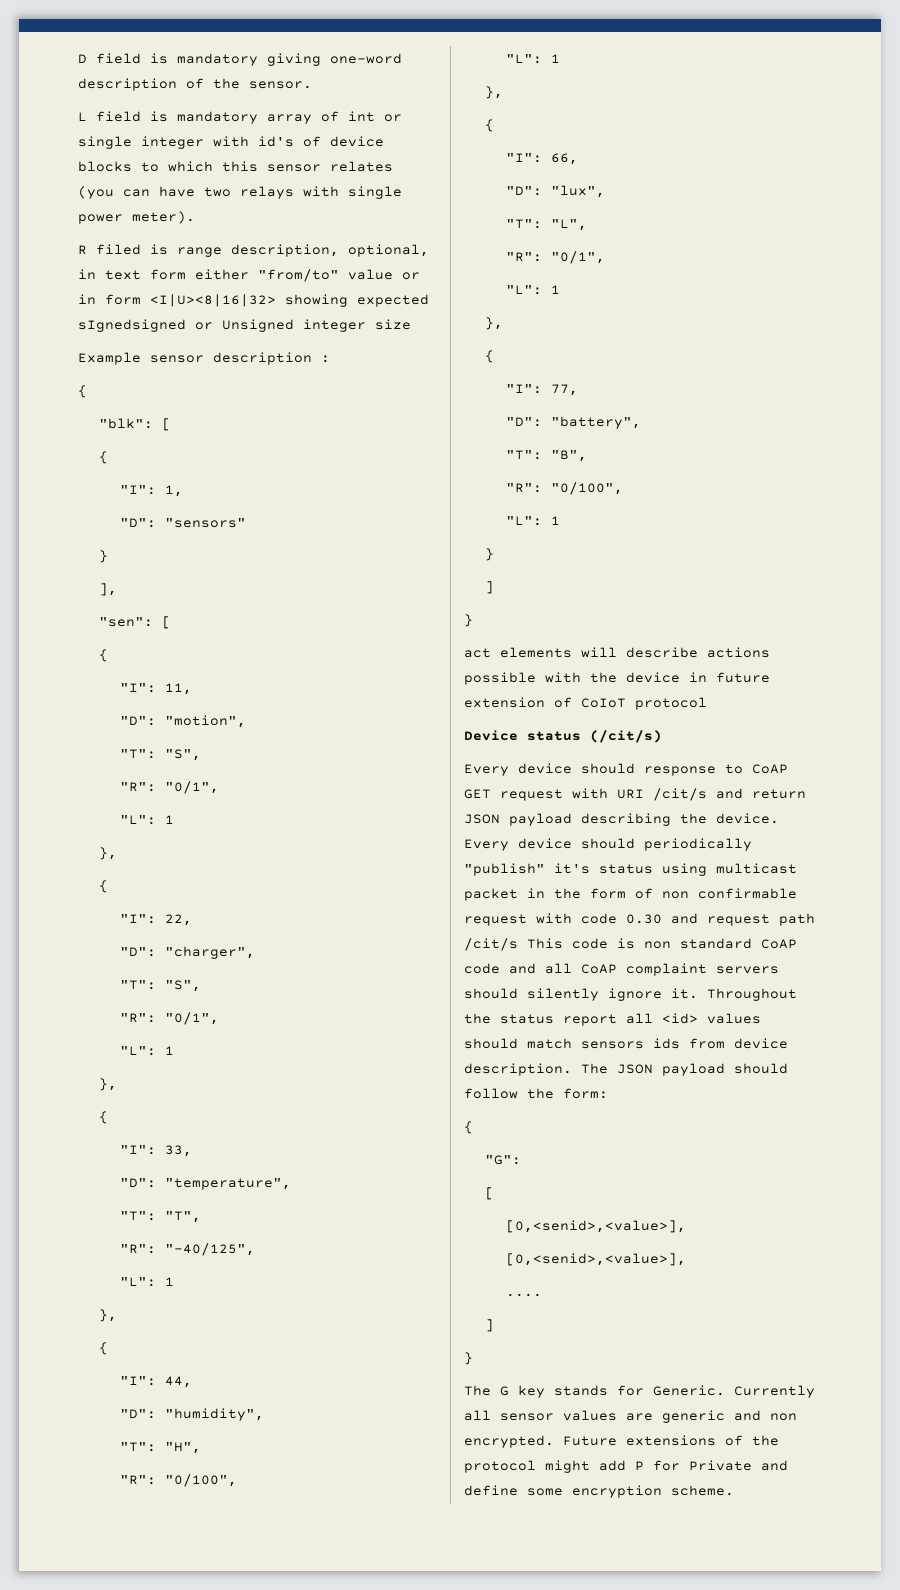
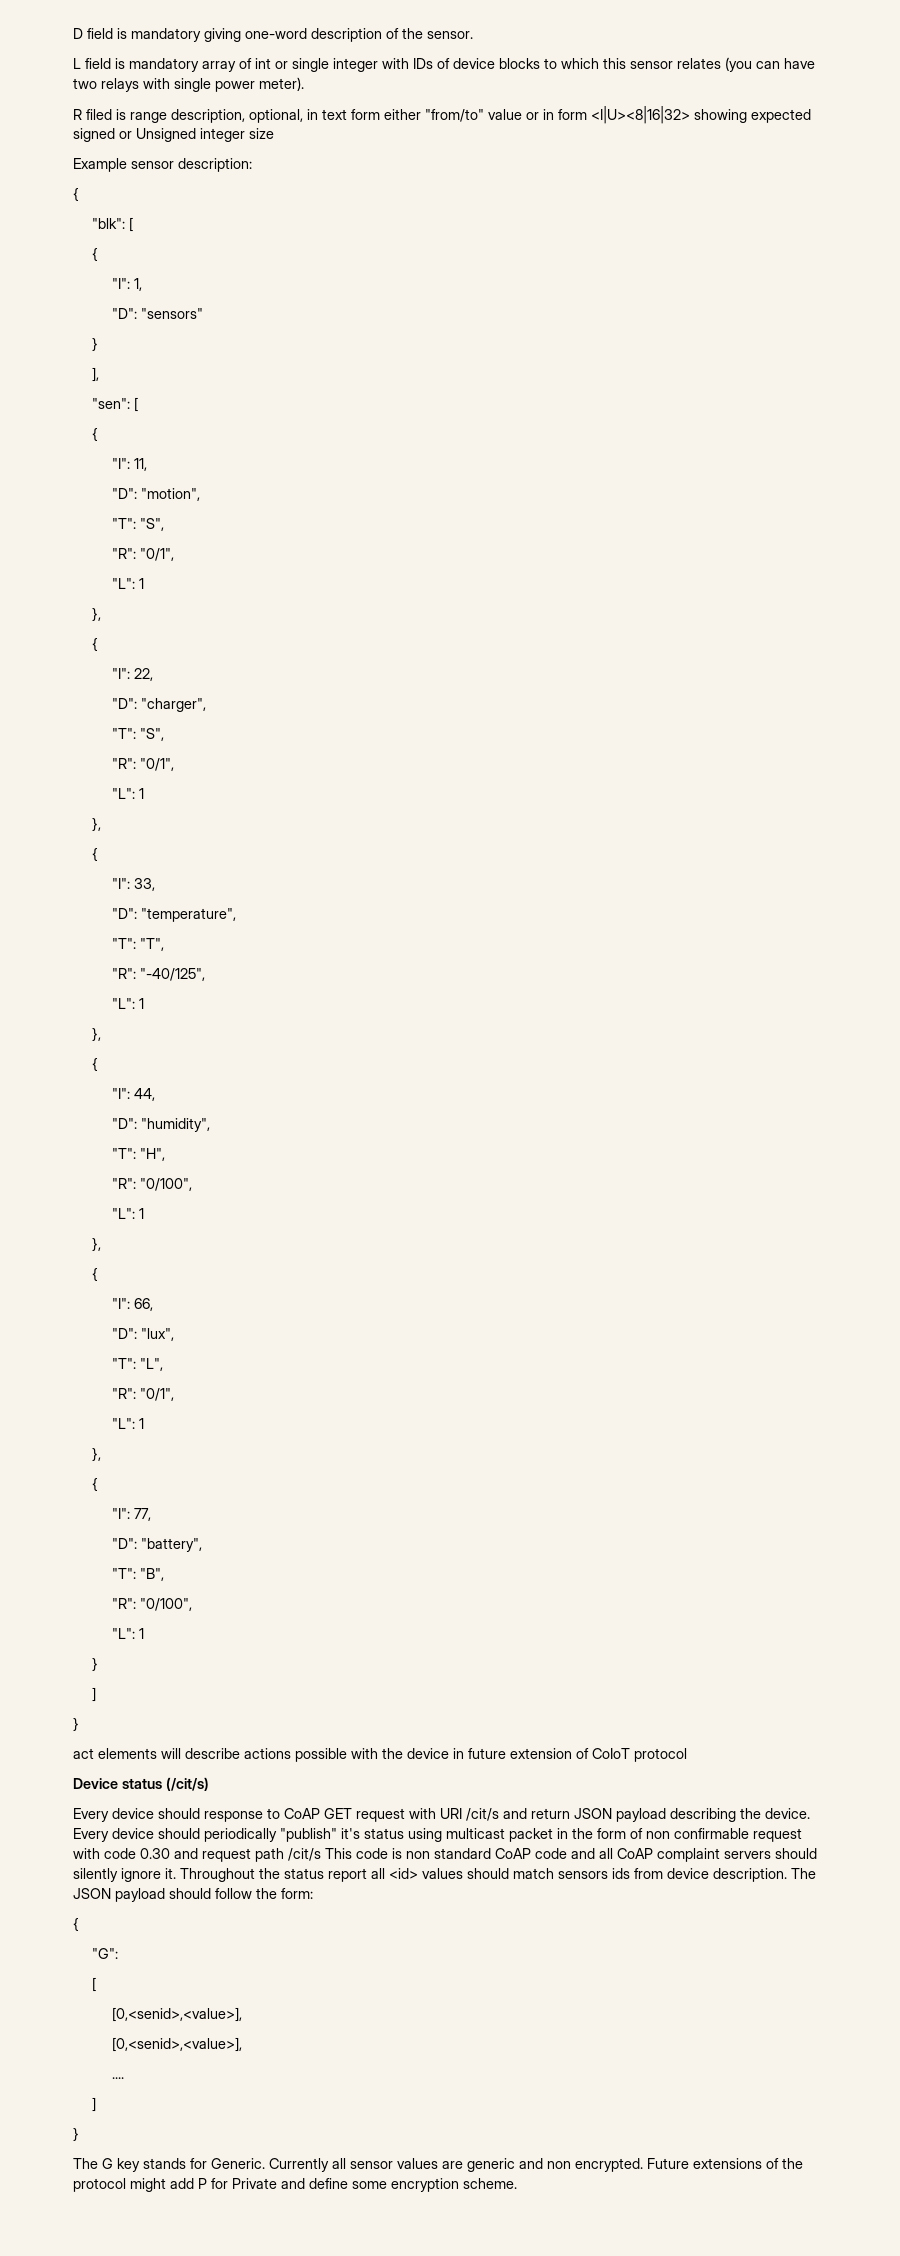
- L field is mandatory array of int or single integer with id's of device blocks to which this sensor relates (you can have two relays with single power meter).
+ L field is mandatory array of int or single integer with IDs of device blocks to which this sensor relates (you can have two relays with single power meter).
- R filed is range description, optional, in text form either "from/to" value or in form <I|U><8|16|32> showing expected sIgnedsigned or Unsigned integer size
+ R filed is range description, optional, in text form either "from/to" value or in form <I|U><8|16|32> showing expected signed or Unsigned integer size
- Example sensor description :
+ Example sensor description:

